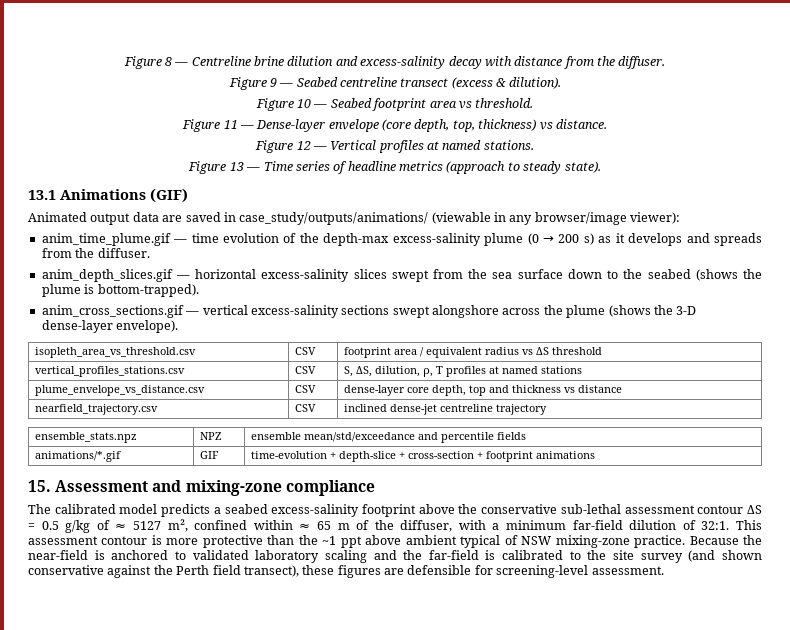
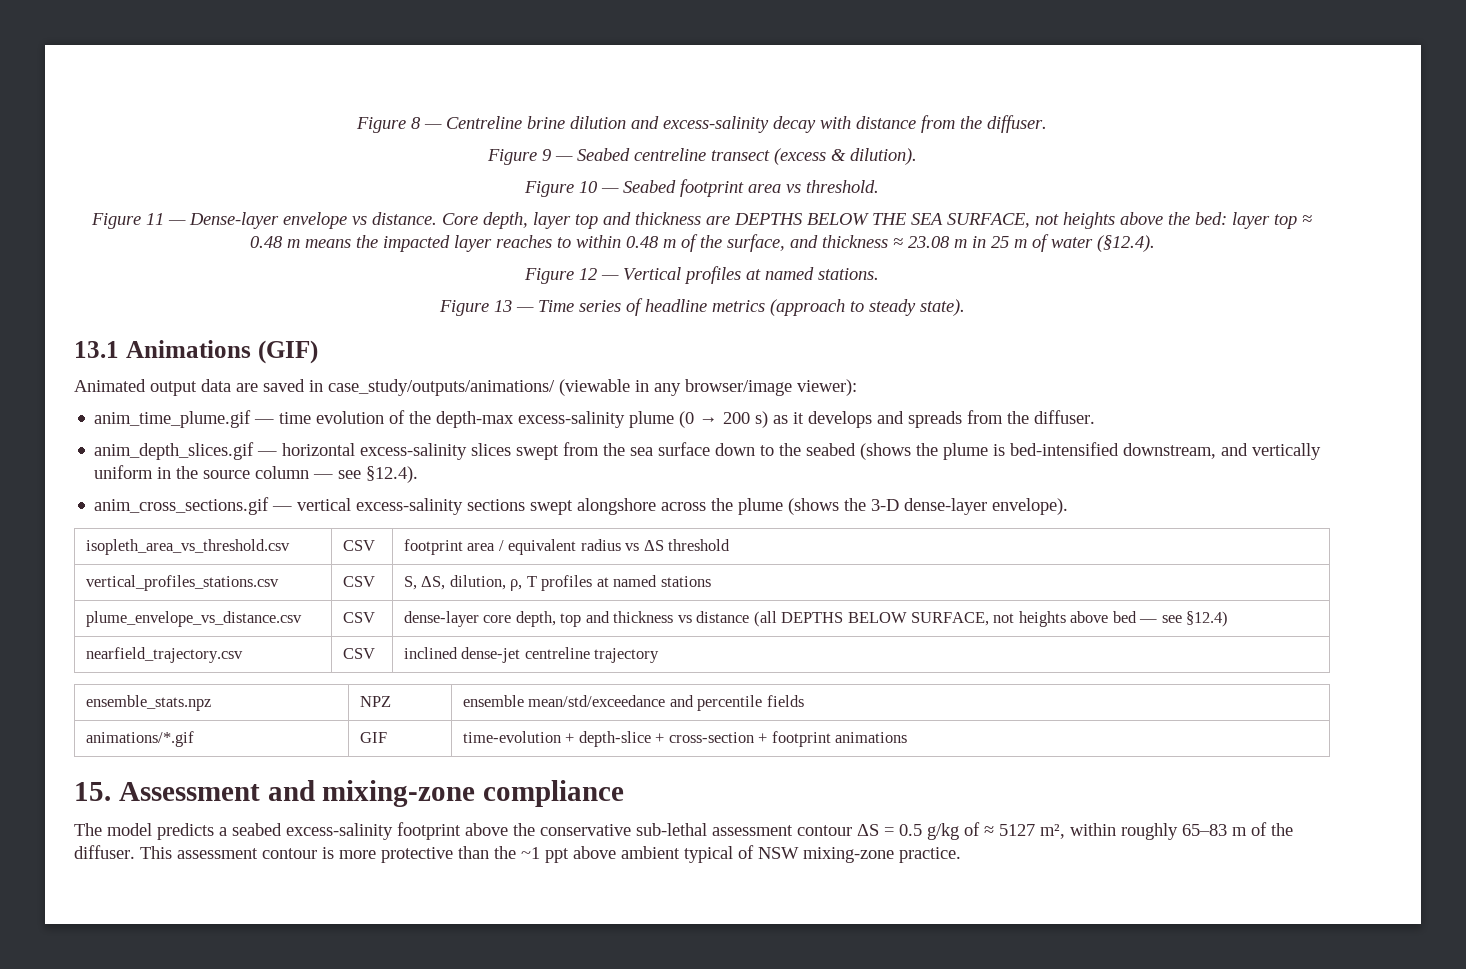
- Figure 11 — Dense-layer envelope (core depth, top, thickness) vs distance.
+ Figure 11 — Dense-layer envelope vs distance. Core depth, layer top and thickness are DEPTHS BELOW THE SEA SURFACE, not heights above the bed: layer top ≈ 0.48 m means the impacted layer reaches to within 0.48 m of the surface, and thickness ≈ 23.08 m in 25 m of water (§12.4).
- anim_depth_slices.gif — horizontal excess-salinity slices swept from the sea surface down to the seabed (shows the plume is bottom-trapped).
+ anim_depth_slices.gif — horizontal excess-salinity slices swept from the sea surface down to the seabed (shows the plume is bed-intensified downstream, and vertically uniform in the source column — see §12.4).
- plume_envelope_vs_distance.csv | CSV | dense-layer core depth, top and thickness vs distance
+ plume_envelope_vs_distance.csv | CSV | dense-layer core depth, top and thickness vs distance (all DEPTHS BELOW SURFACE, not heights above bed — see §12.4)
- The calibrated model predicts a seabed excess-salinity footprint above the conservative sub-lethal assessment contour ΔS = 0.5 g/kg of ≈ 5127 m², confined within ≈ 65 m of the diffuser, with a minimum far-field dilution of 32:1.
+ The model predicts a seabed excess-salinity footprint above the conservative sub-lethal assessment contour ΔS = 0.5 g/kg of ≈ 5127 m², within roughly 65–83 m of the diffuser.
- Because the near-field is anchored to validated laboratory scaling and the far-field is calibrated to the site survey (and shown conservative against the Perth field transect), these figures are defensible for screening-level assessment.

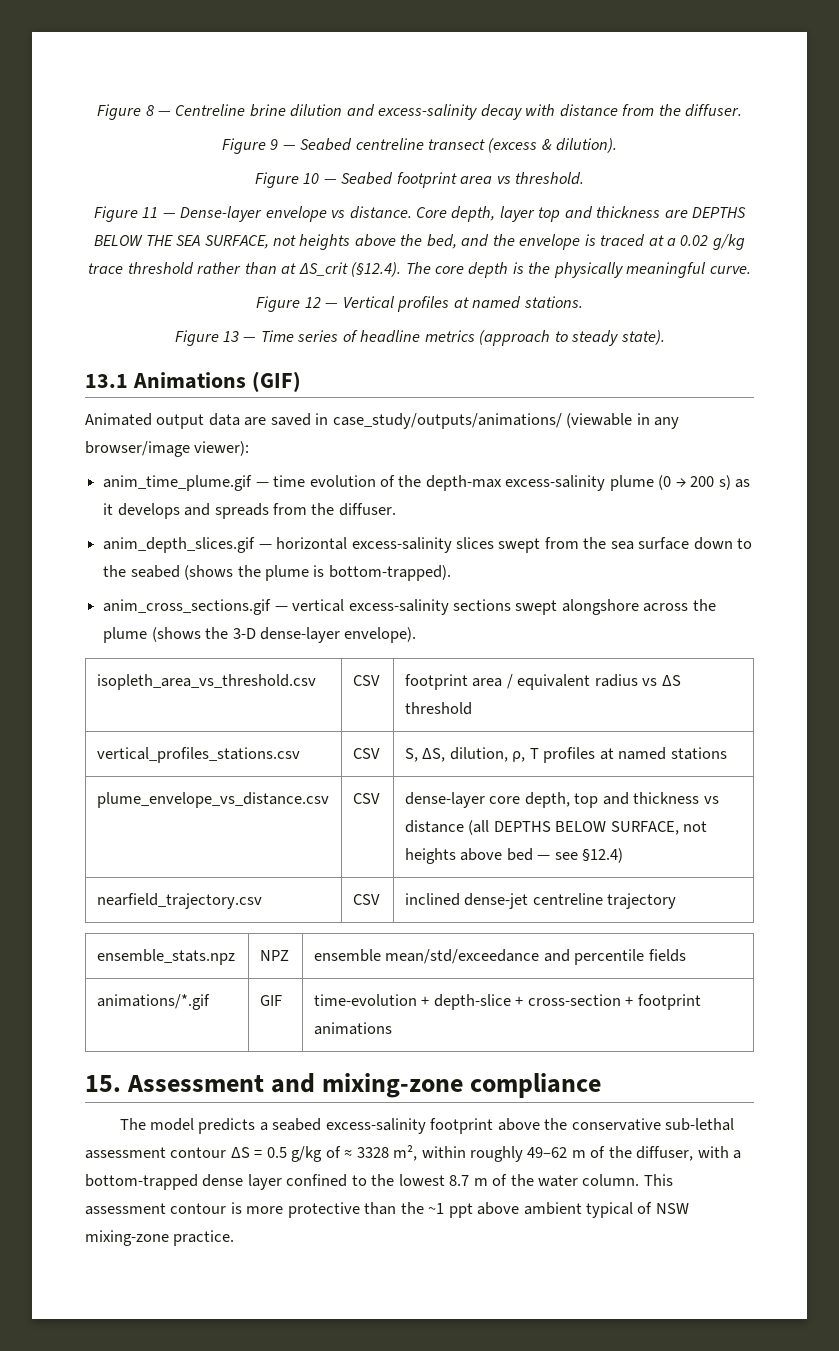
- Core depth, layer top and thickness are DEPTHS BELOW THE SEA SURFACE, not heights above the bed: layer top ≈ 0.48 m means the impacted layer reaches to within 0.48 m of the surface, and thickness ≈ 23.08 m in 25 m of water (§12.4).
+ Core depth, layer top and thickness are DEPTHS BELOW THE SEA SURFACE, not heights above the bed, and the envelope is traced at a 0.02 g/kg trace threshold rather than at ΔS_crit (§12.4). The core depth is the physically meaningful curve.
- anim_depth_slices.gif — horizontal excess-salinity slices swept from the sea surface down to the seabed (shows the plume is bed-intensified downstream, and vertically uniform in the source column — see §12.4).
+ anim_depth_slices.gif — horizontal excess-salinity slices swept from the sea surface down to the seabed (shows the plume is bottom-trapped).
- The model predicts a seabed excess-salinity footprint above the conservative sub-lethal assessment contour ΔS = 0.5 g/kg of ≈ 5127 m², within roughly 65–83 m of the diffuser.
+ The model predicts a seabed excess-salinity footprint above the conservative sub-lethal assessment contour ΔS = 0.5 g/kg of ≈ 3328 m², within roughly 49–62 m of the diffuser, with a bottom-trapped dense layer confined to the lowest 8.7 m of the water column.

